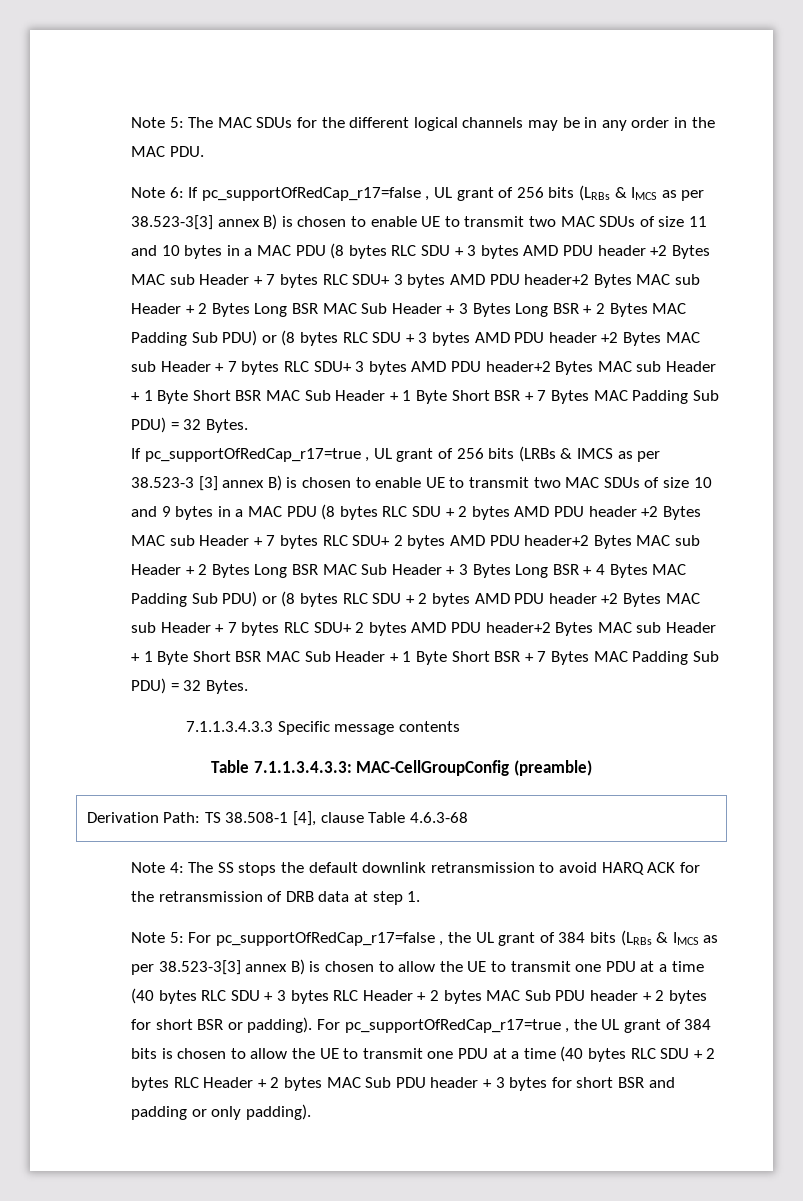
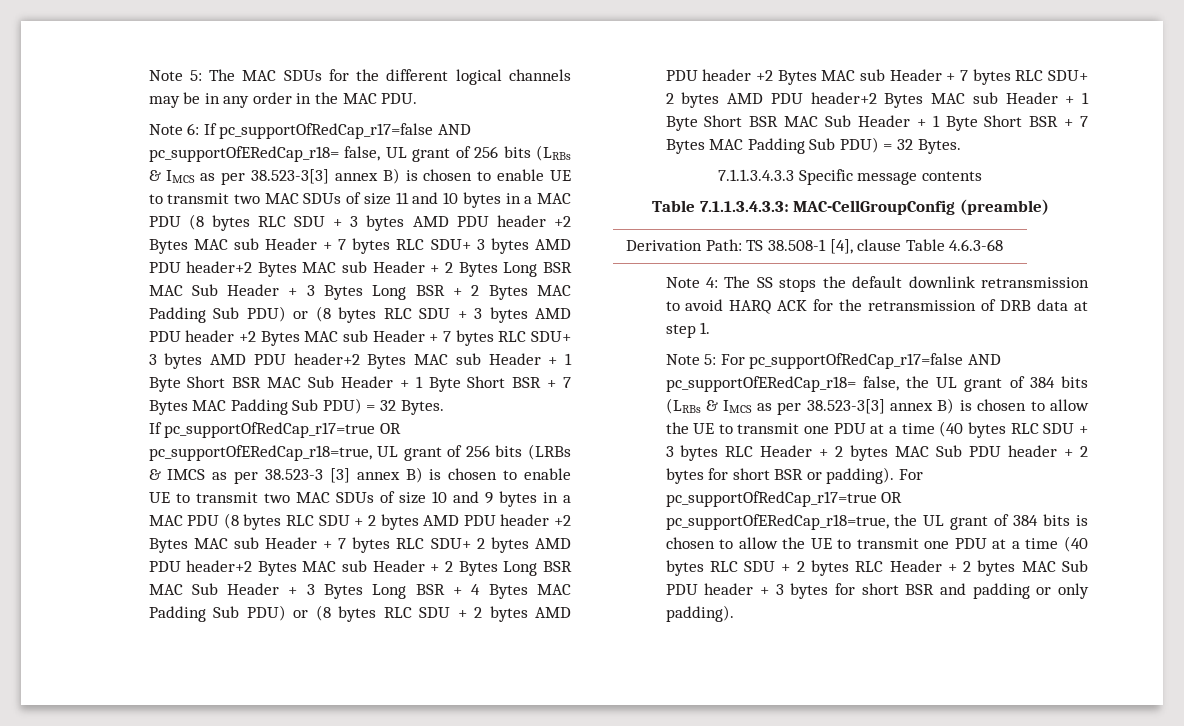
- If pc_supportOfRedCap_r17=false , UL grant of 256 bits (LRBs & IMCS as per 38.523-3[3] annex B) is chosen to enable UE to transmit two MAC SDUs of size 11 and 10 bytes in a MAC PDU (8 bytes RLC SDU + 3 bytes AMD PDU header +2 Bytes MAC sub Header + 7 bytes RLC SDU+ 3 bytes AMD PDU header+2 Bytes MAC sub Header + 2 Bytes Long BSR MAC Sub Header + 3 Bytes Long BSR + 2 Bytes MAC Padding Sub PDU) or (8 bytes RLC SDU + 3 bytes AMD PDU header +2 Bytes MAC sub Header + 7 bytes RLC SDU+ 3 bytes AMD PDU header+2 Bytes MAC sub Header + 1 Byte Short BSR MAC Sub Header + 1 Byte Short BSR + 7 Bytes MAC Padding Sub PDU) = 32 Bytes.
+ If pc_supportOfRedCap_r17=false AND pc_supportOfERedCap_r18= false, UL grant of 256 bits (LRBs & IMCS as per 38.523-3[3] annex B) is chosen to enable UE to transmit two MAC SDUs of size 11 and 10 bytes in a MAC PDU (8 bytes RLC SDU + 3 bytes AMD PDU header +2 Bytes MAC sub Header + 7 bytes RLC SDU+ 3 bytes AMD PDU header+2 Bytes MAC sub Header + 2 Bytes Long BSR MAC Sub Header + 3 Bytes Long BSR + 2 Bytes MAC Padding Sub PDU) or (8 bytes RLC SDU + 3 bytes AMD PDU header +2 Bytes MAC sub Header + 7 bytes RLC SDU+ 3 bytes AMD PDU header+2 Bytes MAC sub Header + 1 Byte Short BSR MAC Sub Header + 1 Byte Short BSR + 7 Bytes MAC Padding Sub PDU) = 32 Bytes.
- If pc_supportOfRedCap_r17=true , UL grant of 256 bits (LRBs & IMCS as per 38.523-3 [3] annex B) is chosen to enable UE to transmit two MAC SDUs of size 10 and 9 bytes in a MAC PDU (8 bytes RLC SDU + 2 bytes AMD PDU header +2 Bytes MAC sub Header + 7 bytes RLC SDU+ 2 bytes AMD PDU header+2 Bytes MAC sub Header + 2 Bytes Long BSR MAC Sub Header + 3 Bytes Long BSR + 4 Bytes MAC Padding Sub PDU) or (8 bytes RLC SDU + 2 bytes AMD PDU header +2 Bytes MAC sub Header + 7 bytes RLC SDU+ 2 bytes AMD PDU header+2 Bytes MAC sub Header + 1 Byte Short BSR MAC Sub Header + 1 Byte Short BSR + 7 Bytes MAC Padding Sub PDU) = 32 Bytes.
+ If pc_supportOfRedCap_r17=true OR pc_supportOfERedCap_r18=true, UL grant of 256 bits (LRBs & IMCS as per 38.523-3 [3] annex B) is chosen to enable UE to transmit two MAC SDUs of size 10 and 9 bytes in a MAC PDU (8 bytes RLC SDU + 2 bytes AMD PDU header +2 Bytes MAC sub Header + 7 bytes RLC SDU+ 2 bytes AMD PDU header+2 Bytes MAC sub Header + 2 Bytes Long BSR MAC Sub Header + 3 Bytes Long BSR + 4 Bytes MAC Padding Sub PDU) or (8 bytes RLC SDU + 2 bytes AMD PDU header +2 Bytes MAC sub Header + 7 bytes RLC SDU+ 2 bytes AMD PDU header+2 Bytes MAC sub Header + 1 Byte Short BSR MAC Sub Header + 1 Byte Short BSR + 7 Bytes MAC Padding Sub PDU) = 32 Bytes.
- Note 5: For pc_supportOfRedCap_r17=false , the UL grant of 384 bits (LRBs & IMCS as per 38.523-3[3] annex B) is chosen to allow the UE to transmit one PDU at a time (40 bytes RLC SDU + 3 bytes RLC Header + 2 bytes MAC Sub PDU header + 2 bytes for short BSR or padding).
+ Note 5: For pc_supportOfRedCap_r17=false AND pc_supportOfERedCap_r18= false, the UL grant of 384 bits (LRBs & IMCS as per 38.523-3[3] annex B) is chosen to allow the UE to transmit one PDU at a time (40 bytes RLC SDU + 3 bytes RLC Header + 2 bytes MAC Sub PDU header + 2 bytes for short BSR or padding).
- For pc_supportOfRedCap_r17=true , the UL grant of 384 bits is chosen to allow the UE to transmit one PDU at a time (40 bytes RLC SDU + 2 bytes RLC Header + 2 bytes MAC Sub PDU header + 3 bytes for short BSR and padding or only padding).
+ For pc_supportOfRedCap_r17=true OR pc_supportOfERedCap_r18=true, the UL grant of 384 bits is chosen to allow the UE to transmit one PDU at a time (40 bytes RLC SDU + 2 bytes RLC Header + 2 bytes MAC Sub PDU header + 3 bytes for short BSR and padding or only padding).

